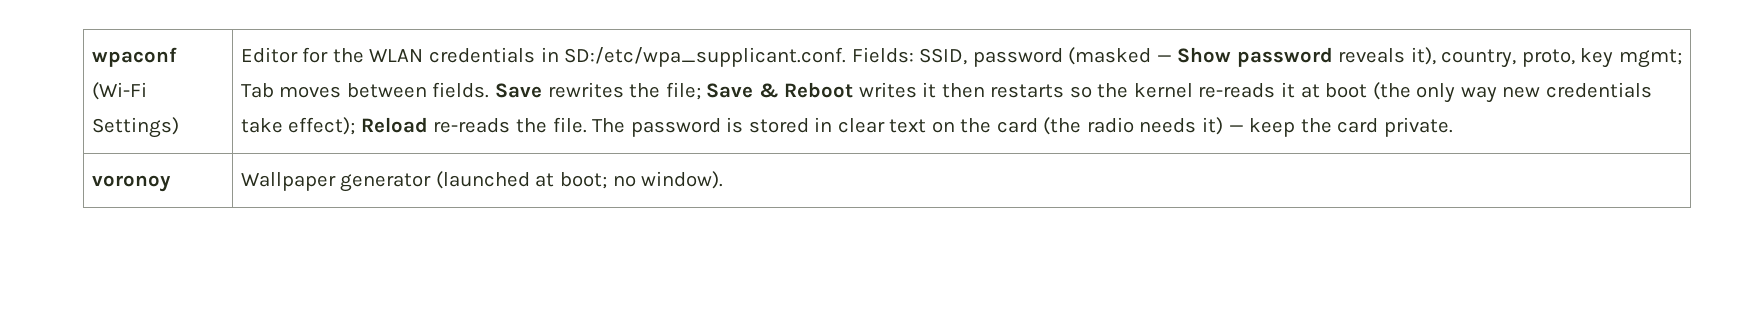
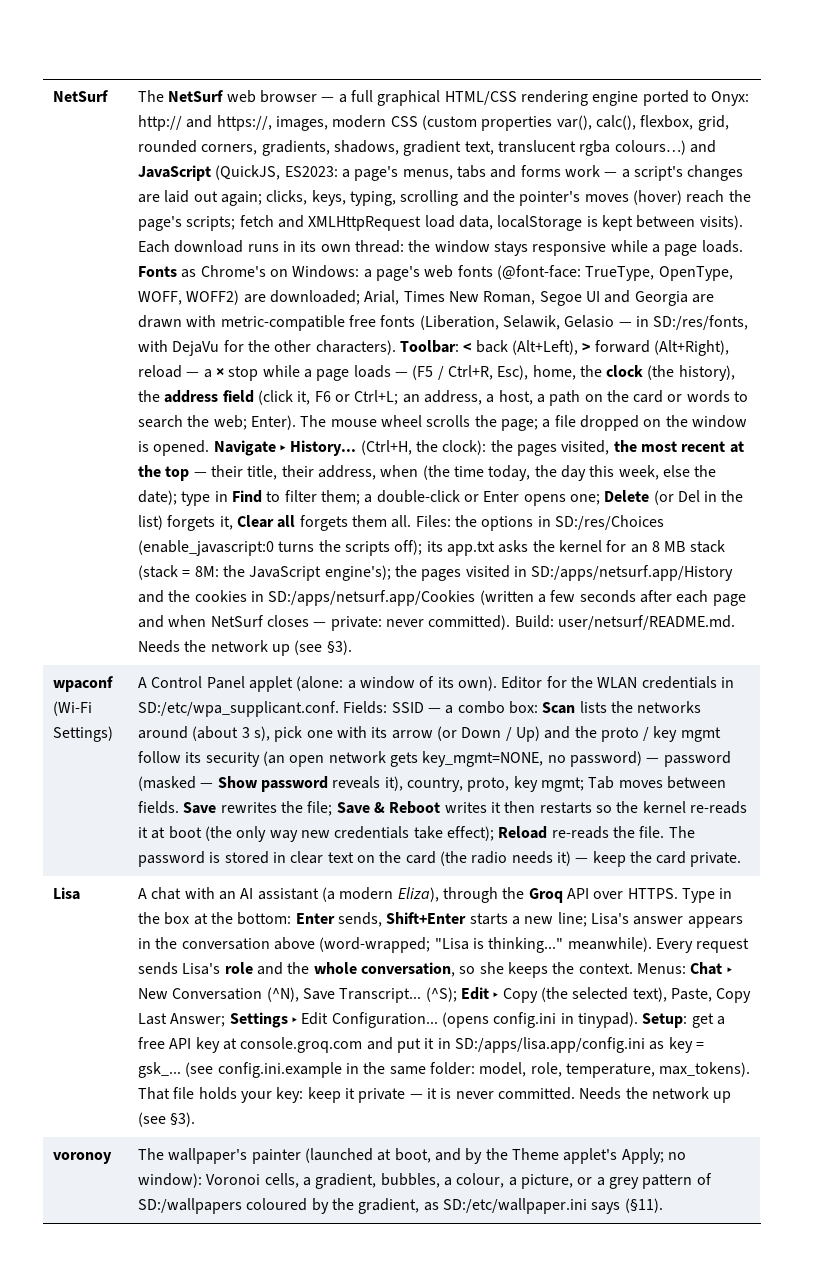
- wpaconf (Wi-Fi Settings) | Editor for the WLAN credentials in SD:/etc/wpa_supplicant.conf. Fields: SSID, password (masked — Show password reveals it), country, proto, key mgmt; Tab moves between fields.
+ NetSurf | The NetSurf web browser — a full graphical HTML/CSS rendering engine ported to Onyx: http:// and https://, images, modern CSS (custom properties var(), calc(), flexbox, grid, rounded corners, gradients, shadows, gradient text, translucent rgba colours…) and JavaScript (QuickJS, ES2023: a page's menus, tabs and forms work — a script's changes are laid out again; clicks, keys, typing, scrolling and the pointer's moves (hover) reach the page's scripts; fetch and XMLHttpRequest load data, localStorage is kept between visits). Each download runs in its own thread: the window stays responsive while a page loads. Fonts as Chrome's on Windows: a page's web fonts (@font-face: TrueType, OpenType, WOFF, WOFF2) are downloaded; Arial, Times New Roman, Segoe UI and Georgia are drawn with metric-compatible free fonts (Liberation, Selawik, Gelasio — in SD:/res/fonts, with DejaVu for the other characters). Toolbar: < back (Alt+Left), > forward (Alt+Right), reload — a × stop while a page loads — (F5 / Ctrl+R, Esc), home, the clock (the history), the address field (click it, F6 or Ctrl+L; an address, a host, a path on the card or words to search the web; Enter). The mouse wheel scrolls the page; a file dropped on the window is opened. Navigate ▸ History... (Ctrl+H, the clock): the pages visited, the most recent at the top — their title, their address, when (the time today, the day this week, else the date); type in Find to filter them; a double-click or Enter opens one; Delete (or Del in the list) forgets it, Clear all forgets them all. Files: the options in SD:/res/Choices (enable_javascript:0 turns the scripts off); its app.txt asks the kernel for an 8 MB stack (stack = 8M: the JavaScript engine's); the pages visited in SD:/apps/netsurf.app/History and the cookies in SD:/apps/netsurf.app/Cookies (written a few seconds after each page and when NetSurf closes — private: never committed). Build: user/netsurf/README.md. Needs the network up (see §3).
+ wpaconf (Wi-Fi Settings) | A Control Panel applet (alone: a window of its own). Editor for the WLAN credentials in SD:/etc/wpa_supplicant.conf. Fields: SSID — a combo box: Scan lists the networks around (about 3 s), pick one with its arrow (or Down / Up) and the proto / key mgmt follow its security (an open network gets key_mgmt=NONE, no password) — password (masked — Show password reveals it), country, proto, key mgmt; Tab moves between fields.
- voronoy | Wallpaper generator (launched at boot; no window).
+ Lisa | A chat with an AI assistant (a modern Eliza), through the Groq API over HTTPS. Type in the box at the bottom: Enter sends, Shift+Enter starts a new line; Lisa's answer appears in the conversation above (word-wrapped; "Lisa is thinking..." meanwhile). Every request sends Lisa's role and the whole conversation, so she keeps the context. Menus: Chat ▸ New Conversation (^N), Save Transcript... (^S); Edit ▸ Copy (the selected text), Paste, Copy Last Answer; Settings ▸ Edit Configuration... (opens config.ini in tinypad). Setup: get a free API key at console.groq.com and put it in SD:/apps/lisa.app/config.ini as key = gsk_... (see config.ini.example in the same folder: model, role, temperature, max_tokens). That file holds your key: keep it private — it is never committed. Needs the network up (see §3).
+ voronoy | The wallpaper's painter (launched at boot, and by the Theme applet's Apply; no window): Voronoi cells, a gradient, bubbles, a colour, a picture, or a grey pattern of SD:/wallpapers coloured by the gradient, as SD:/etc/wallpaper.ini says (§11).

